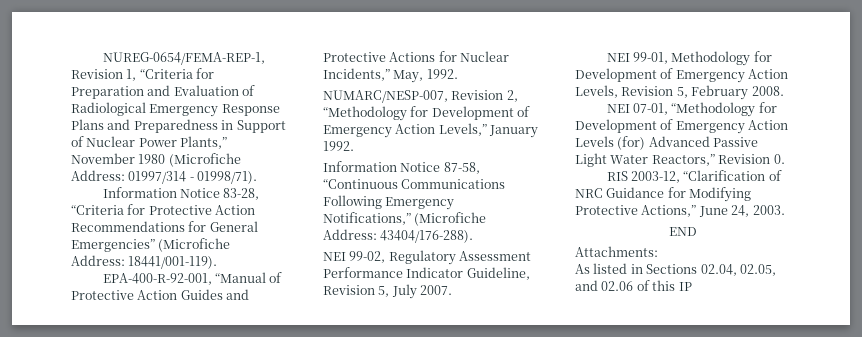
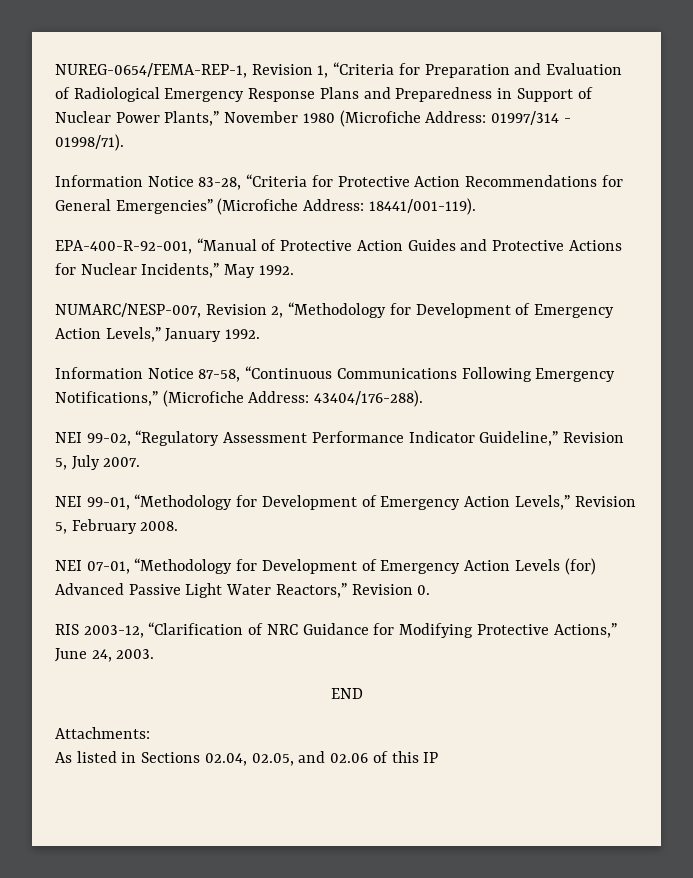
- EPA-400-R-92-001, “Manual of Protective Action Guides and Protective Actions for Nuclear Incidents,” May, 1992.
+ EPA-400-R-92-001, “Manual of Protective Action Guides and Protective Actions for Nuclear Incidents,” May 1992.
- NEI 99-02, Regulatory Assessment Performance Indicator Guideline, Revision 5, July 2007.
+ NEI 99-02, “Regulatory Assessment Performance Indicator Guideline,” Revision 5, July 2007.
- NEI 99-01, Methodology for Development of Emergency Action Levels, Revision 5, February 2008.
+ NEI 99-01, “Methodology for Development of Emergency Action Levels,” Revision 5, February 2008.

